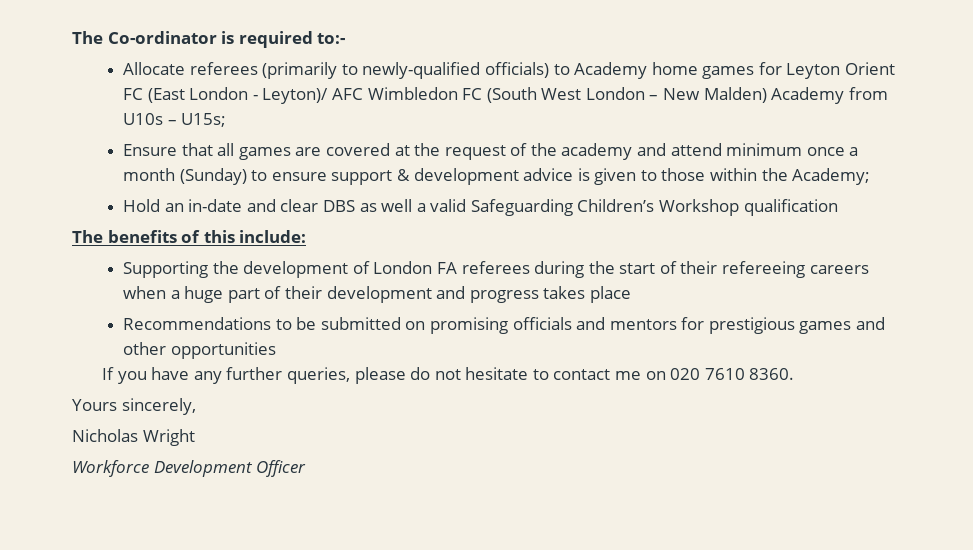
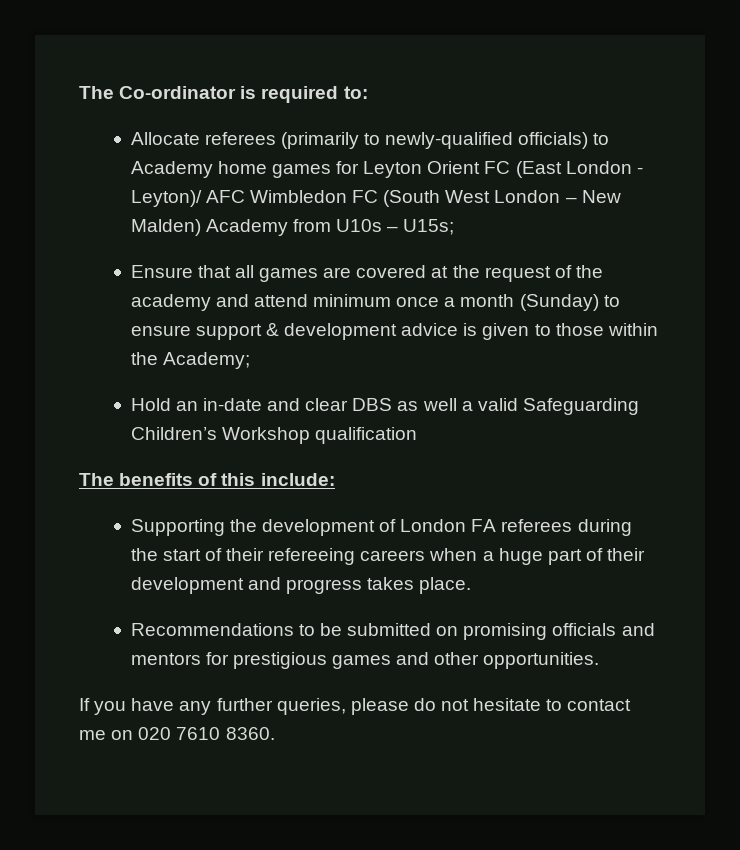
- The Co-ordinator is required to:-
+ The Co-ordinator is required to:
- Supporting the development of London FA referees during the start of their refereeing careers when a huge part of their development and progress takes place
+ Supporting the development of London FA referees during the start of their refereeing careers when a huge part of their development and progress takes place.
- Recommendations to be submitted on promising officials and mentors for prestigious games and other opportunities
+ Recommendations to be submitted on promising officials and mentors for prestigious games and other opportunities.
- Yours sincerely,
- Nicholas Wright
- Workforce Development Officer

